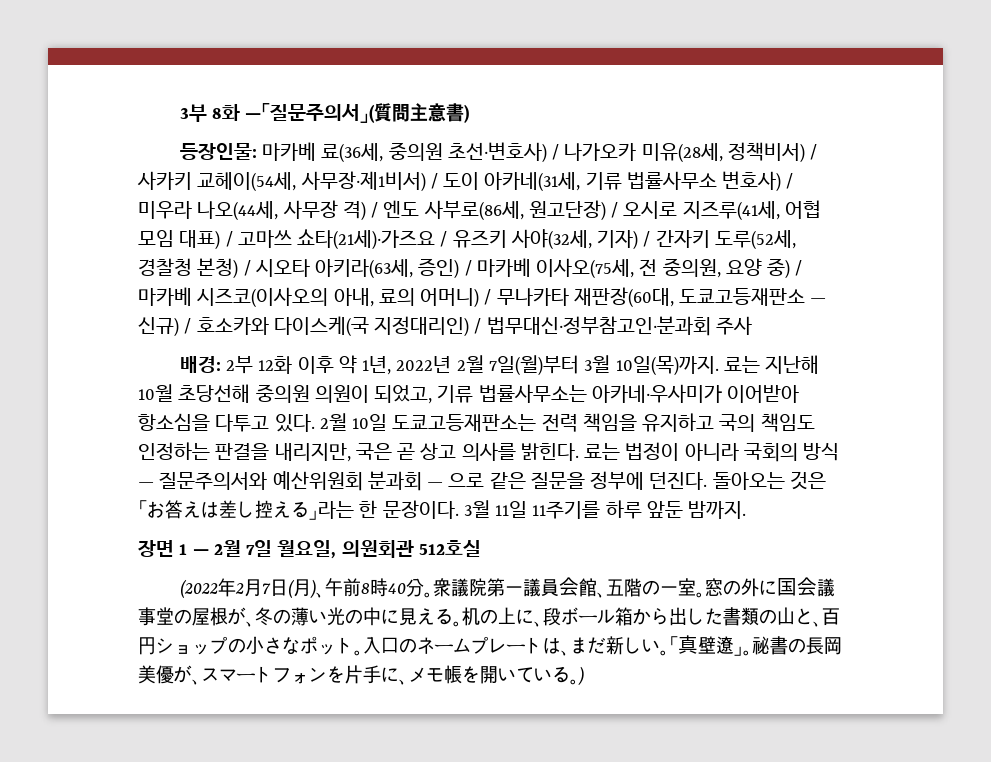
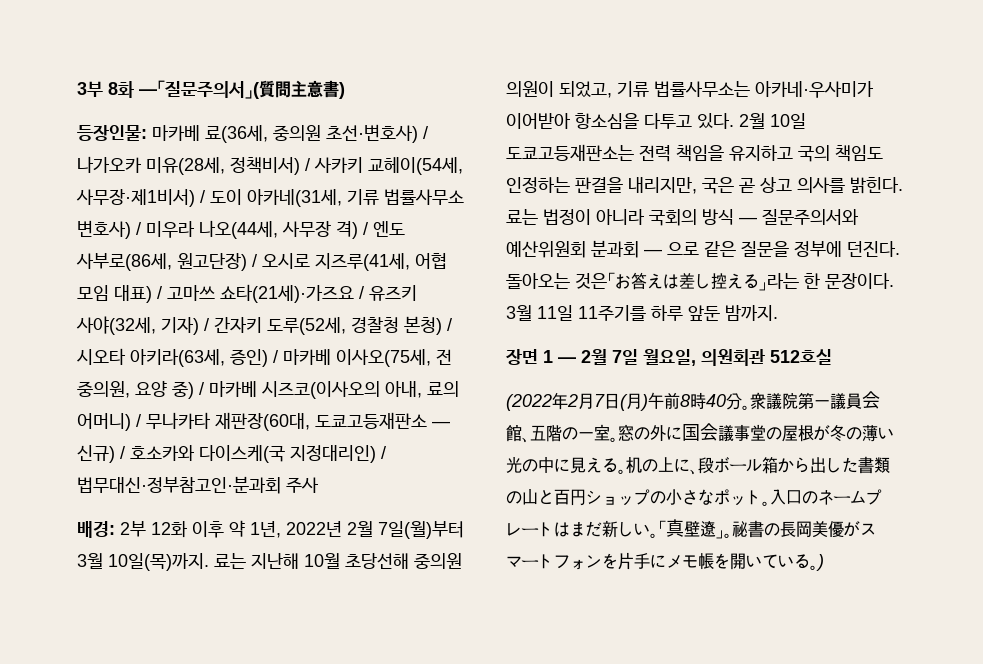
- (2022年2月7日(月)、午前8時40分。
+ (2022年2月7日(月)午前8時40分。
- 窓の外に国会議事堂の屋根が、冬の薄い光の中に見える。
+ 窓の外に国会議事堂の屋根が冬の薄い光の中に見える。
- 机の上に、段ボール箱から出した書類の山と、百円ショップの小さなポット。
+ 机の上に、段ボール箱から出した書類の山と百円ショップの小さなポット。
- 入口のネームプレートは、まだ新しい。
+ 入口のネームプレートはまだ新しい。
- 秘書の長岡美優が、スマートフォンを片手に、メモ帳を開いている。)
+ 秘書の長岡美優がスマートフォンを片手にメモ帳を開いている。)

